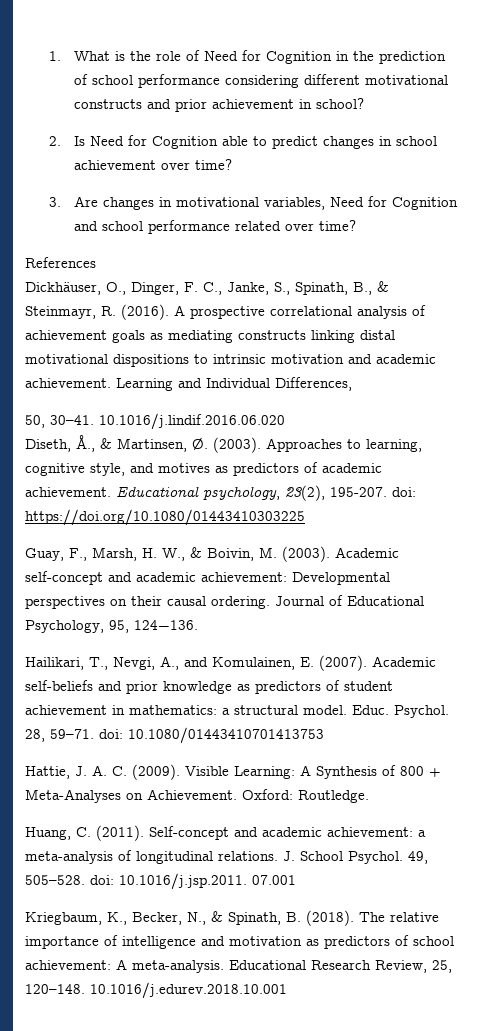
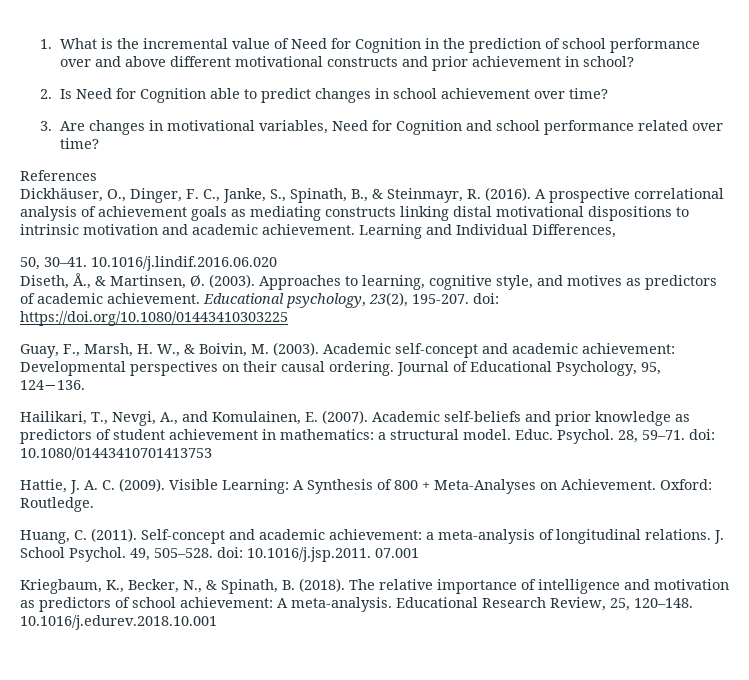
- 1. What is the role of Need for Cognition in the prediction of school performance considering different motivational constructs and prior achievement in school?
+ 1. What is the incremental value of Need for Cognition in the prediction of school performance over and above different motivational constructs and prior achievement in school?

